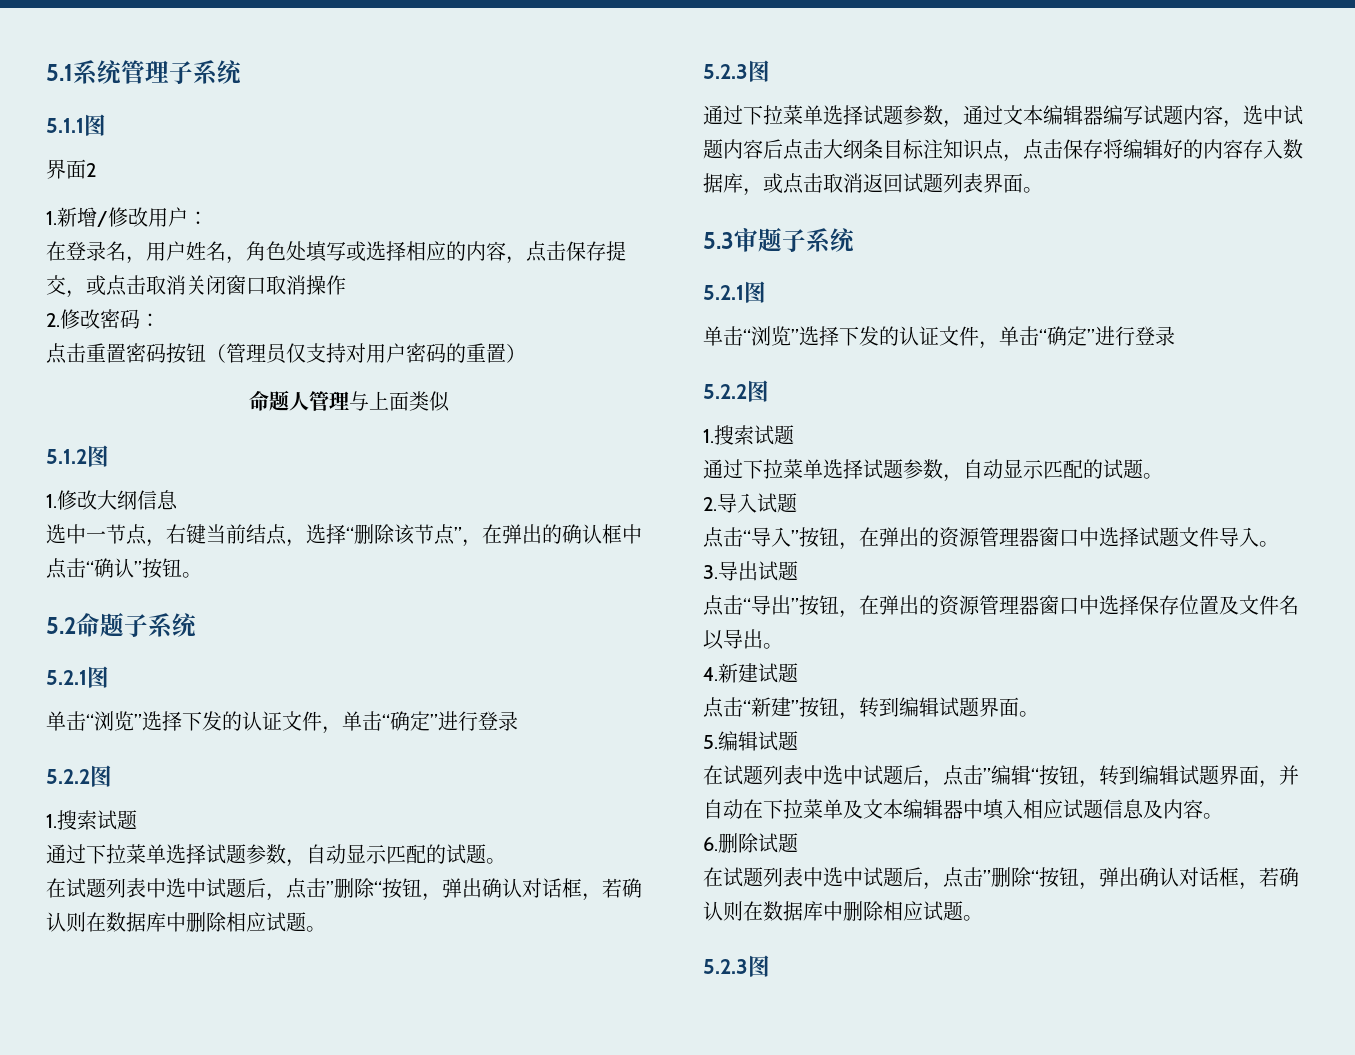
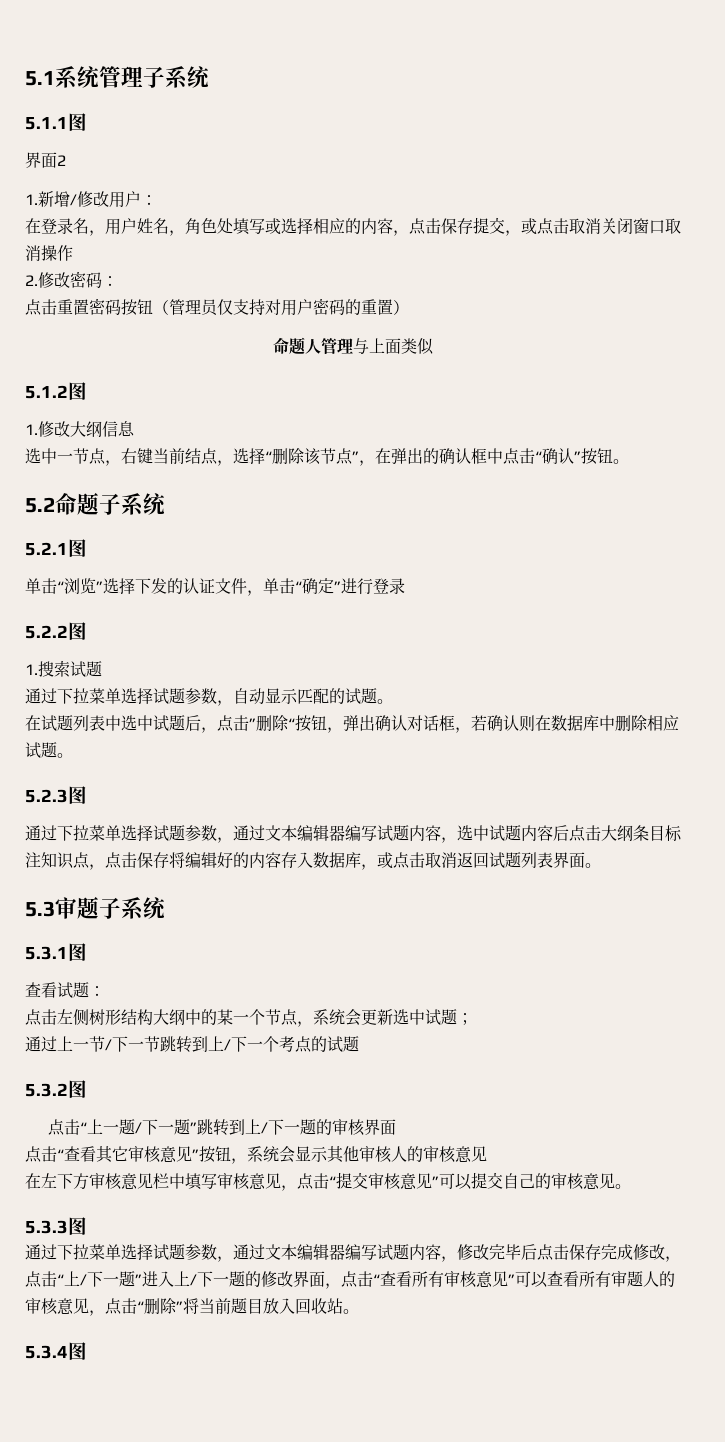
  5.3审题子系统
- 5.2.1图
- 单击“浏览”选择下发的认证文件，单击“确定”进行登录
- 5.2.2图
- 1.搜索试题
- 通过下拉菜单选择试题参数，自动显示匹配的试题。
- 2.导入试题
- 点击“导入”按钮，在弹出的资源管理器窗口中选择试题文件导入。
- 3.导出试题
- 点击“导出”按钮，在弹出的资源管理器窗口中选择保存位置及文件名以导出。
- 4.新建试题
- 点击“新建”按钮，转到编辑试题界面。
- 5.编辑试题
- 在试题列表中选中试题后，点击”编辑“按钮，转到编辑试题界面，并自动在下拉菜单及文本编辑器中填入相应试题信息及内容。
- 6.删除试题
- 在试题列表中选中试题后，点击”删除“按钮，弹出确认对话框，若确认则在数据库中删除相应试题。
- 5.2.3图
+ 5.3.1图
+ 查看试题：
+ 点击左侧树形结构大纲中的某一个节点，系统会更新选中试题；
+ 通过上一节/下一节跳转到上/下一个考点的试题
+ 5.3.2图
+ 点击“上一题/下一题”跳转到上/下一题的审核界面
+ 点击“查看其它审核意见”按钮，系统会显示其他审核人的审核意见
+ 在左下方审核意见栏中填写审核意见，点击“提交审核意见”可以提交自己的审核意见。
+ 5.3.3图
+ 通过下拉菜单选择试题参数，通过文本编辑器编写试题内容，修改完毕后点击保存完成修改，点击“上/下一题”进入上/下一题的修改界面，点击“查看所有审核意见”可以查看所有审题人的审核意见，点击“删除”将当前题目放入回收站。
+ 5.3.4图

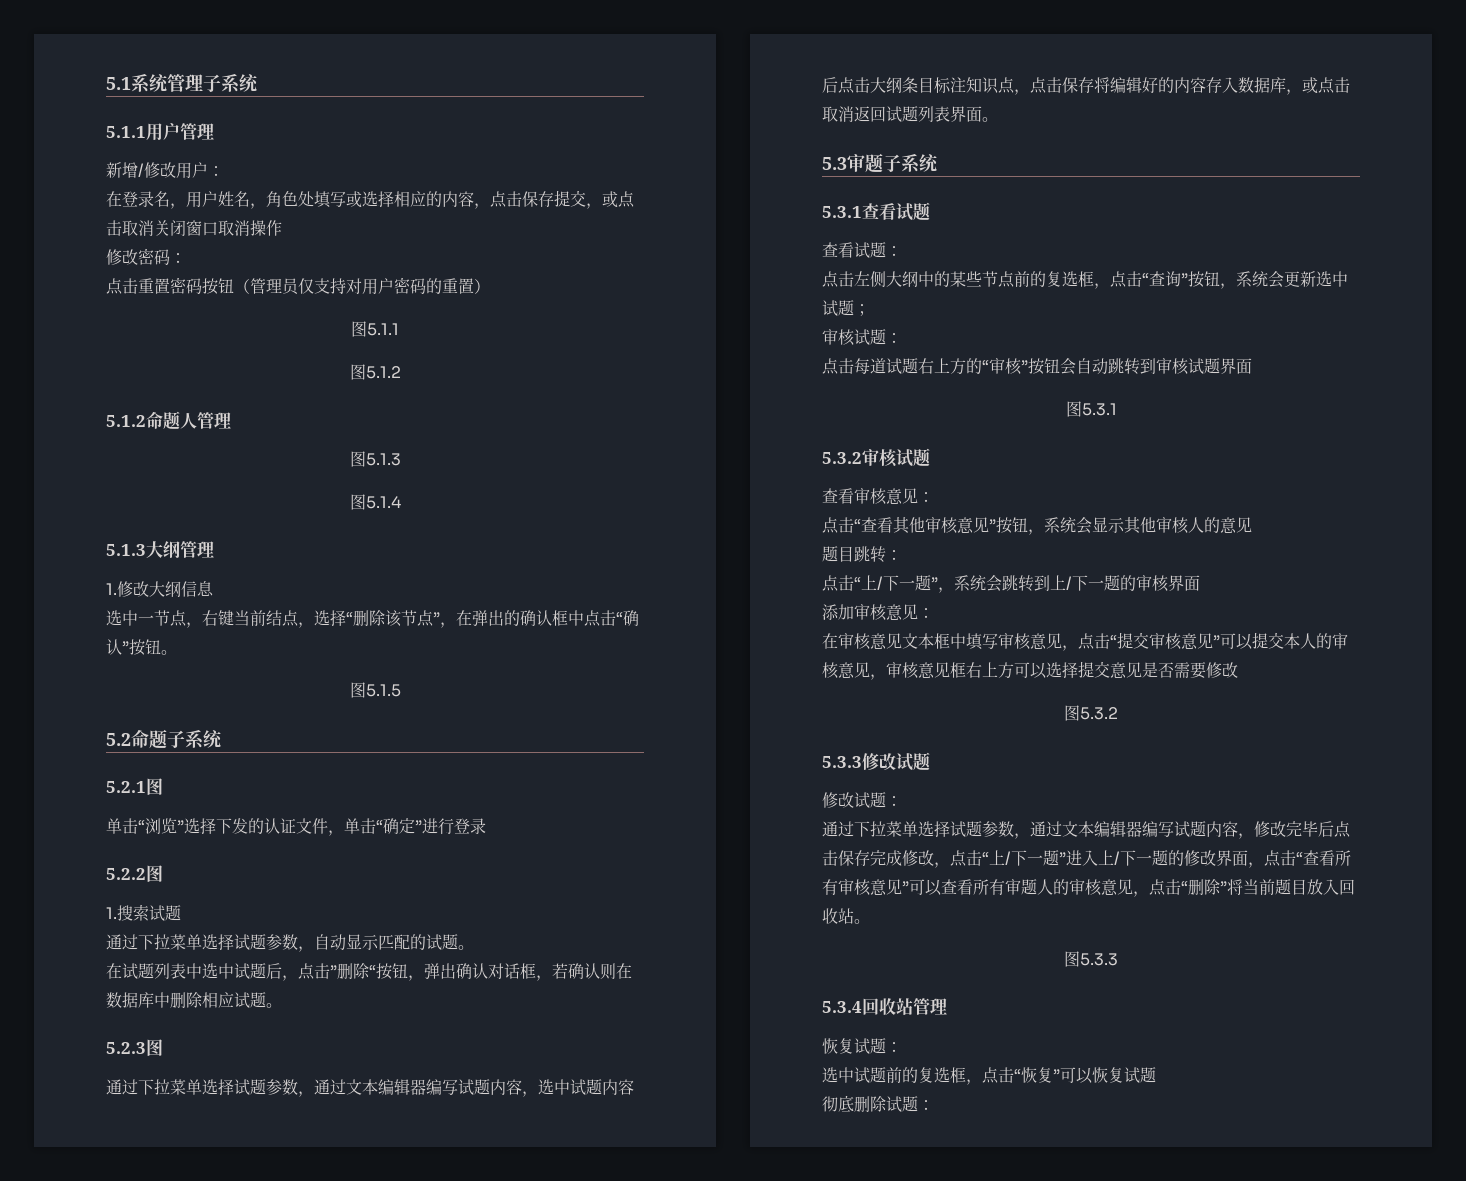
- 5.1.1图
- 界面2
- 1.新增/修改用户：
+ 5.1.1用户管理
+ 新增/修改用户：
- 2.修改密码：
+ 修改密码：
- 命题人管理与上面类似
- 5.1.2图
+ 图5.1.1
+ 图5.1.2
+ 5.1.2命题人管理
+ 图5.1.3
+ 图5.1.4
+ 5.1.3大纲管理
+ 图5.1.5
- 5.3.1图
+ 5.3.1查看试题
- 点击左侧树形结构大纲中的某一个节点，系统会更新选中试题；
+ 点击左侧大纲中的某些节点前的复选框，点击“查询”按钮，系统会更新选中试题；
- 通过上一节/下一节跳转到上/下一个考点的试题
- 5.3.2图
- 点击“上一题/下一题”跳转到上/下一题的审核界面
+ 审核试题：
+ 点击每道试题右上方的“审核”按钮会自动跳转到审核试题界面
+ 图5.3.1
+ 5.3.2审核试题
+ 查看审核意见：
- 点击“查看其它审核意见”按钮，系统会显示其他审核人的审核意见
- 在左下方审核意见栏中填写审核意见，点击“提交审核意见”可以提交自己的审核意见。
- 5.3.3图
+ 点击“查看其他审核意见”按钮，系统会显示其他审核人的意见
+ 题目跳转：
+ 点击“上/下一题”，系统会跳转到上/下一题的审核界面
+ 添加审核意见：
+ 在审核意见文本框中填写审核意见，点击“提交审核意见”可以提交本人的审核意见，审核意见框右上方可以选择提交意见是否需要修改
+ 图5.3.2
+ 5.3.3修改试题
+ 修改试题：
+ 图5.3.3
- 5.3.4图
+ 5.3.4回收站管理
+ 恢复试题：
+ 选中试题前的复选框，点击“恢复”可以恢复试题
+ 彻底删除试题：

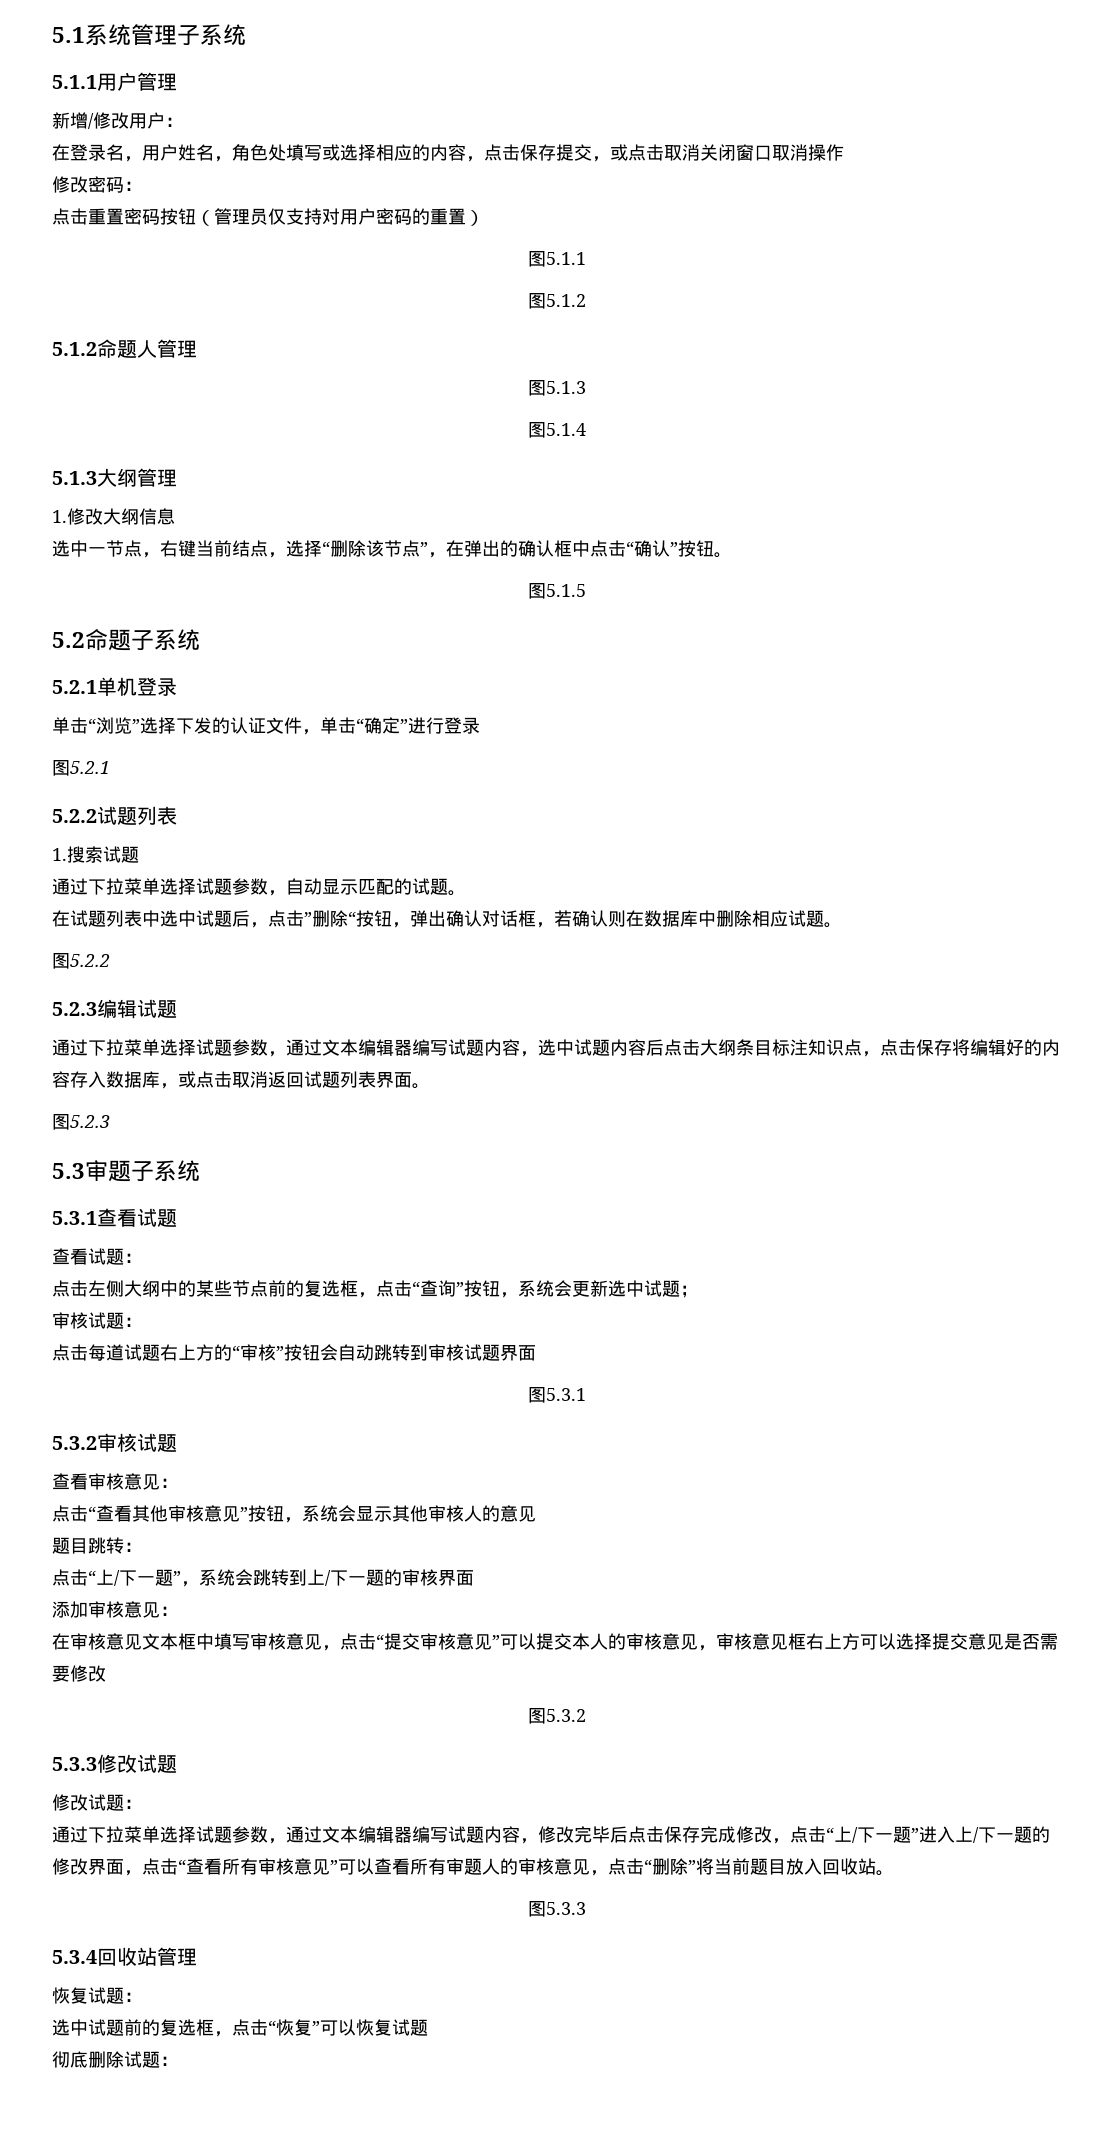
- 5.2.1图
+ 5.2.1单机登录
- 5.2.2图
+ 图5.2.1
+ 5.2.2试题列表
- 5.2.3图
+ 图5.2.2
+ 5.2.3编辑试题
+ 图5.2.3

